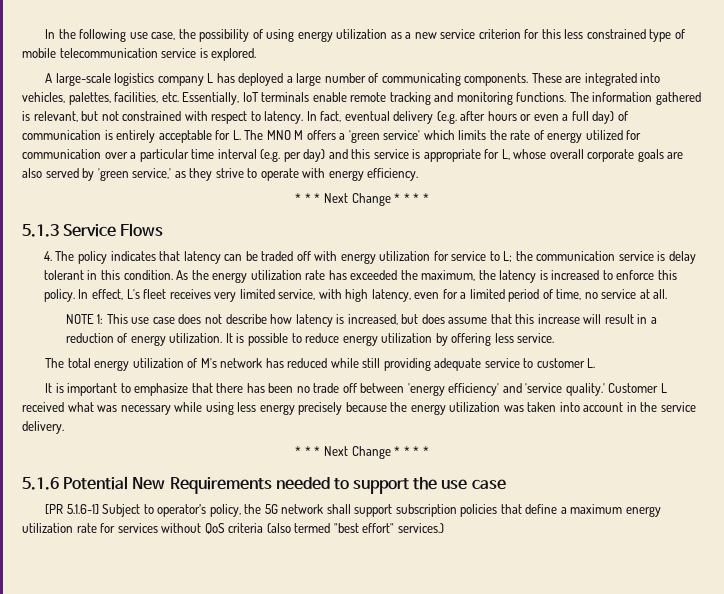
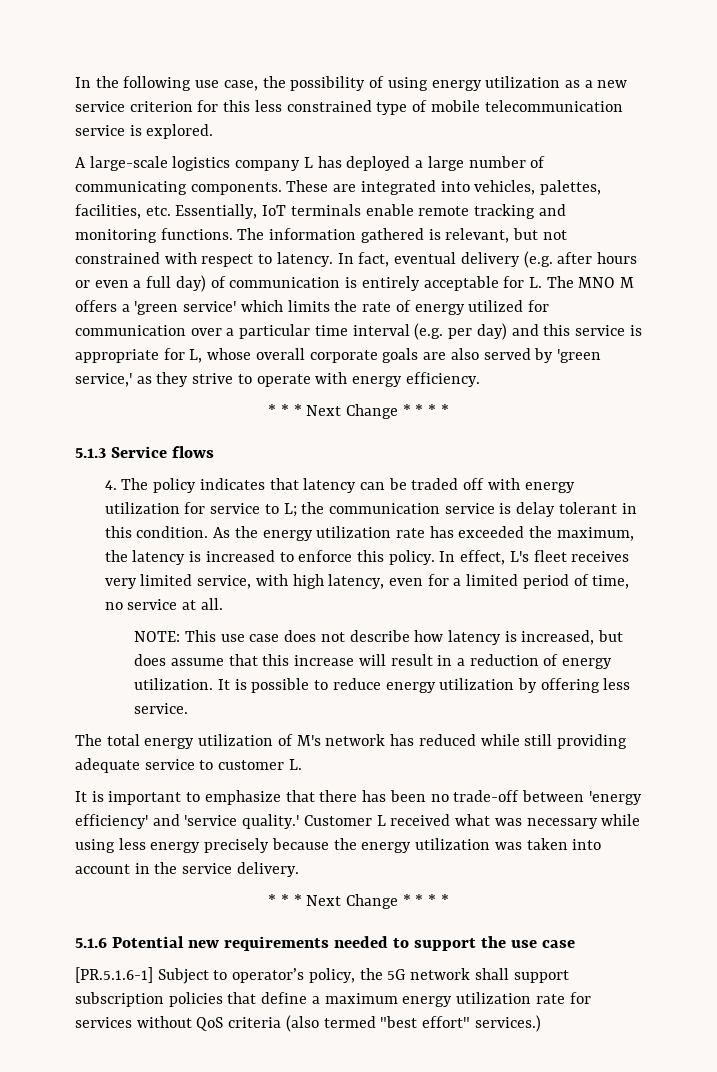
- 5.1.3 Service Flows
+ 5.1.3 Service flows
- NOTE 1: This use case does not describe how latency is increased, but does assume that this increase will result in a reduction of energy utilization.
+ NOTE: This use case does not describe how latency is increased, but does assume that this increase will result in a reduction of energy utilization.
- It is important to emphasize that there has been no trade off between 'energy efficiency' and 'service quality.'
+ It is important to emphasize that there has been no trade-off between 'energy efficiency' and 'service quality.'
- 5.1.6 Potential New Requirements needed to support the use case
+ 5.1.6 Potential new requirements needed to support the use case
- [PR 5.1.6-1] Subject to operator’s policy, the 5G network shall support subscription policies that define a maximum energy utilization rate for services without QoS criteria (also termed "best effort" services.)
+ [PR.5.1.6-1] Subject to operator’s policy, the 5G network shall support subscription policies that define a maximum energy utilization rate for services without QoS criteria (also termed "best effort" services.)

